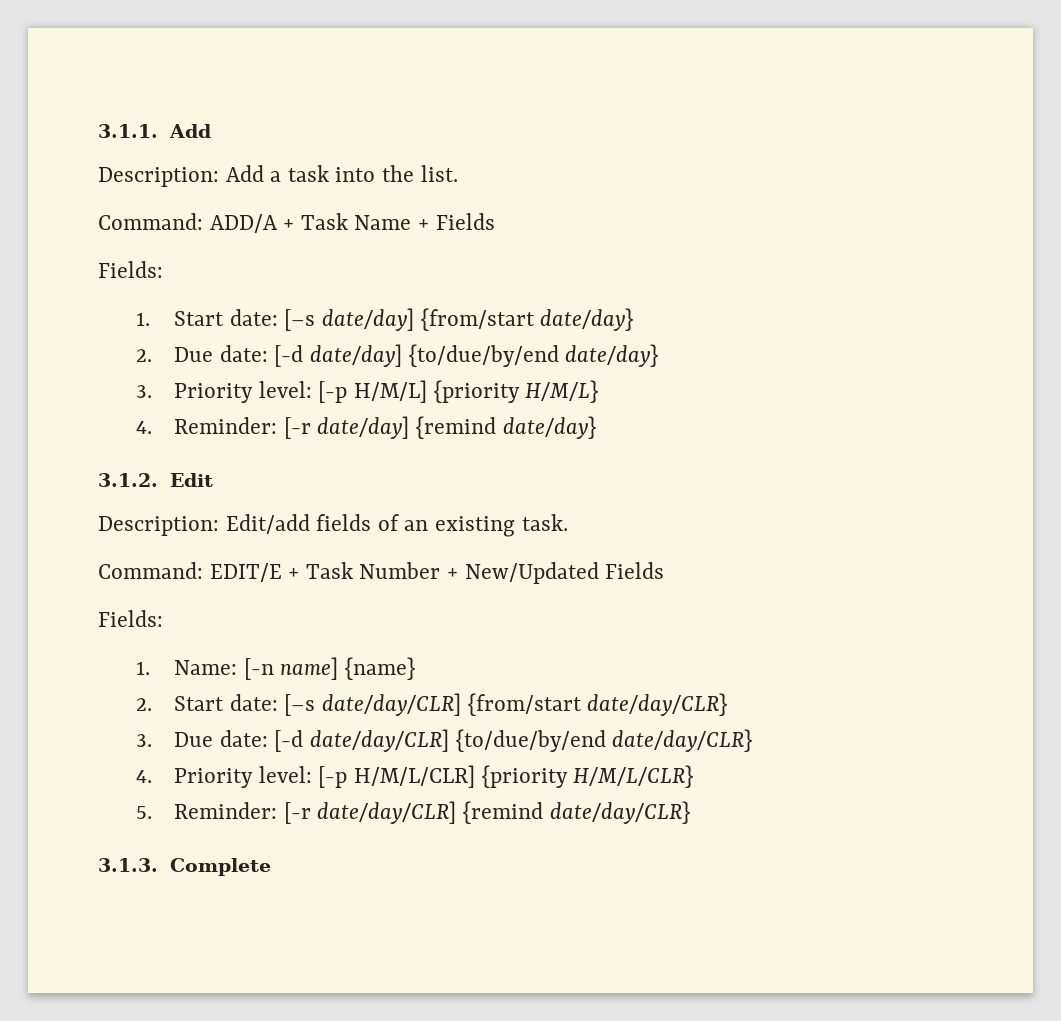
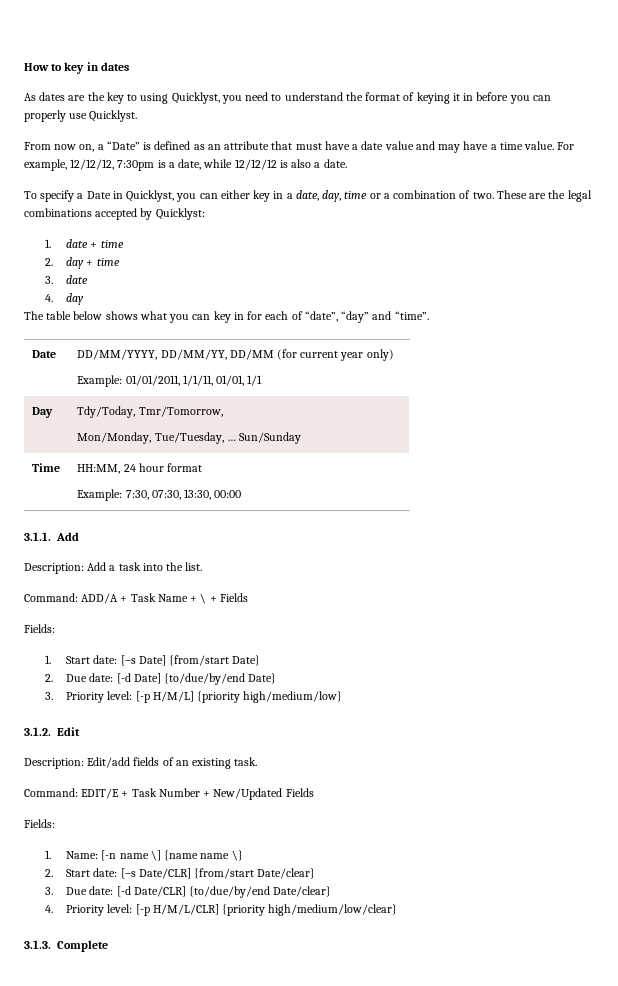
+ How to key in dates
+ As dates are the key to using Quicklyst, you need to understand the format of keying it in before you can properly use Quicklyst.
+ From now on, a “Date” is defined as an attribute that must have a date value and may have a time value. For example, 12/12/12, 7:30pm is a date, while 12/12/12 is also a date.
+ To specify a Date in Quicklyst, you can either key in a date, day, time or a combination of two. These are the legal combinations accepted by Quicklyst:
+ 1. date + time
+ 2. day + time
+ 3. date
+ 4. day
+ The table below shows what you can key in for each of “date”, “day” and “time”.
+ Date | DD/MM/YYYY, DD/MM/YY, DD/MM (for current year only)
+ Example: 01/01/2011, 1/1/11, 01/01, 1/1
+ Day | Tdy/Today, Tmr/Tomorrow,
+ Mon/Monday, Tue/Tuesday, … Sun/Sunday
+ Time | HH:MM, 24 hour format
+ Example: 7:30, 07:30, 13:30, 00:00
- Command: ADD/A + Task Name + Fields
+ Command: ADD/A + Task Name + \ + Fields
- 1. Start date: [–s date/day] {from/start date/day}
+ 1. Start date: [–s Date] {from/start Date}
- 2. Due date: [-d date/day] {to/due/by/end date/day}
+ 2. Due date: [-d Date] {to/due/by/end Date}
- 3. Priority level: [-p H/M/L] {priority H/M/L}
- 4. Reminder: [-r date/day] {remind date/day}
+ 3. Priority level: [-p H/M/L] {priority high/medium/low}
- 1. Name: [-n name] {name}
+ 1. Name: [-n name \] {name name \}
- 2. Start date: [–s date/day/CLR] {from/start date/day/CLR}
+ 2. Start date: [–s Date/CLR] {from/start Date/clear}
- 3. Due date: [-d date/day/CLR] {to/due/by/end date/day/CLR}
+ 3. Due date: [-d Date/CLR] {to/due/by/end Date/clear}
- 4. Priority level: [-p H/M/L/CLR] {priority H/M/L/CLR}
- 5. Reminder: [-r date/day/CLR] {remind date/day/CLR}
+ 4. Priority level: [-p H/M/L/CLR] {priority high/medium/low/clear}

